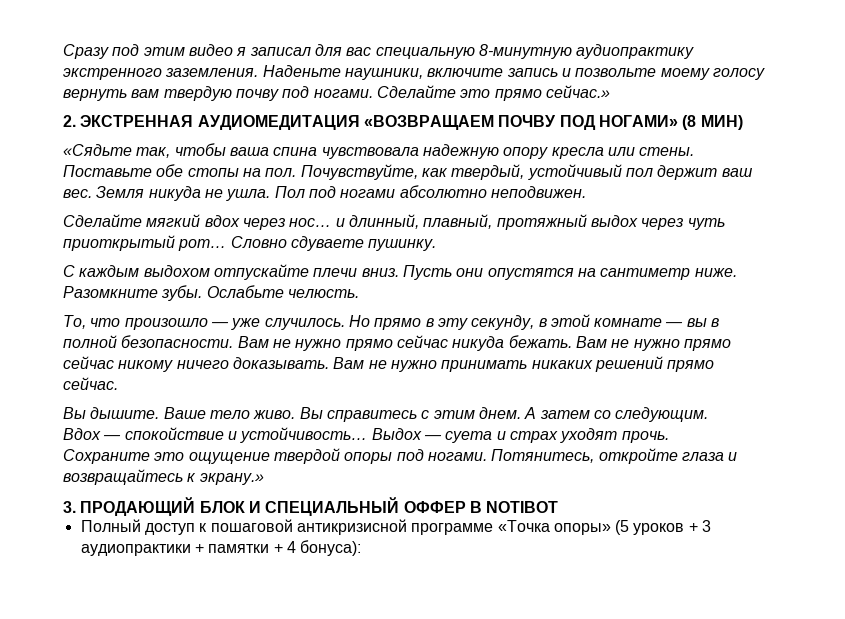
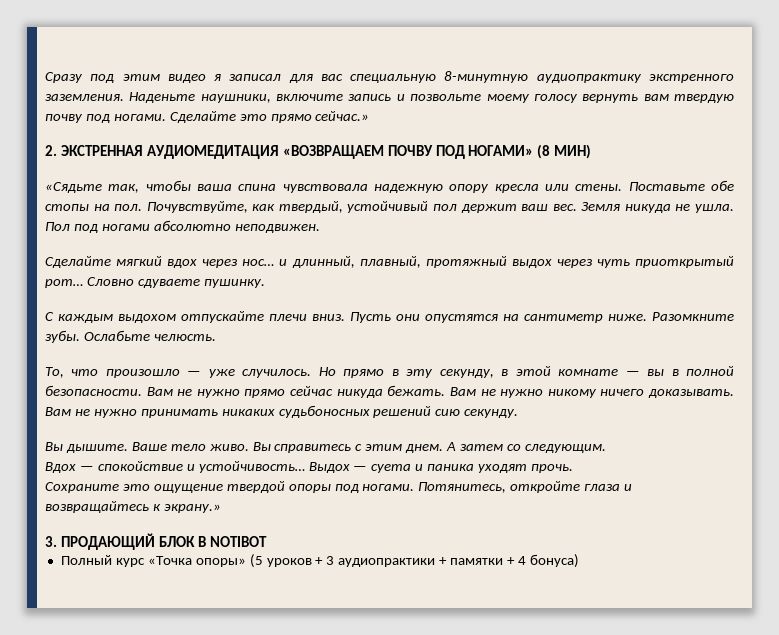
- Вам не нужно прямо сейчас никому ничего доказывать.
+ Вам не нужно никому ничего доказывать.
- Вам не нужно принимать никаких решений прямо сейчас.
+ Вам не нужно принимать никаких судьбоносных решений сию секунду.
- Выдох — суета и страх уходят прочь.
+ Выдох — суета и паника уходят прочь.
- 3. ПРОДАЮЩИЙ БЛОК И СПЕЦИАЛЬНЫЙ ОФФЕР В NOTIBOT
+ 3. ПРОДАЮЩИЙ БЛОК В NOTIBOT
- Полный доступ к пошаговой антикризисной программе «Точка опоры» (5 уроков + 3 аудиопрактики + памятки + 4 бонуса):
+ Полный курс «Точка опоры» (5 уроков + 3 аудиопрактики + памятки + 4 бонуса)

